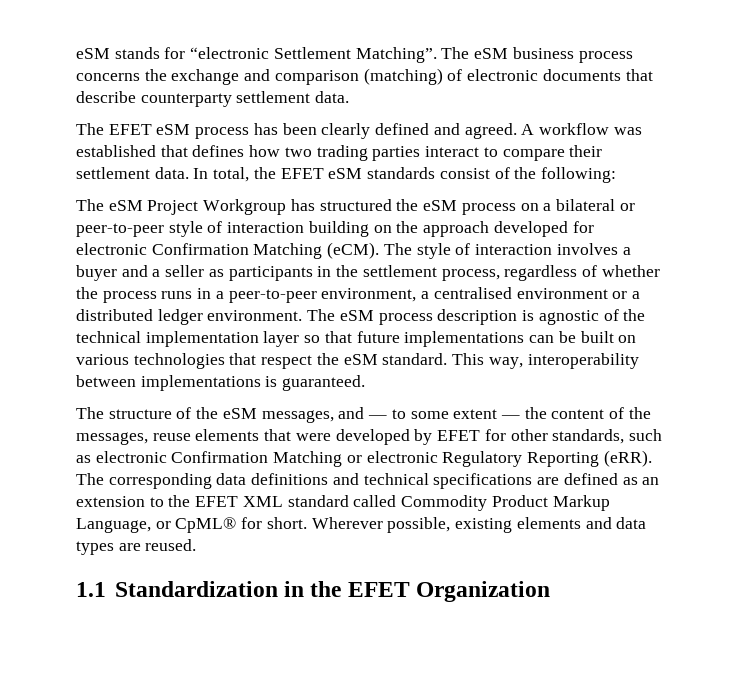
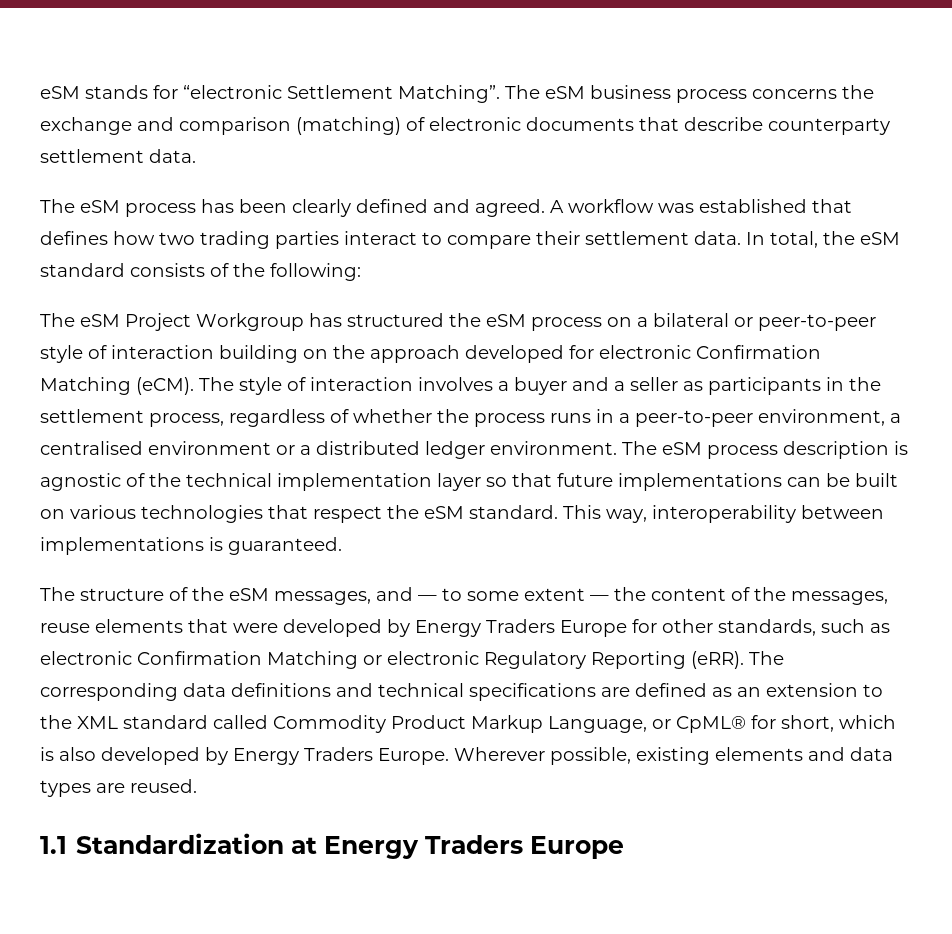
- The EFET eSM process has been clearly defined and agreed.
+ The eSM process has been clearly defined and agreed.
- In total, the EFET eSM standards consist of the following:
+ In total, the eSM standard consists of the following:
- The structure of the eSM messages, and — to some extent — the content of the messages, reuse elements that were developed by EFET for other standards, such as electronic Confirmation Matching or electronic Regulatory Reporting (eRR).
+ The structure of the eSM messages, and — to some extent — the content of the messages, reuse elements that were developed by Energy Traders Europe for other standards, such as electronic Confirmation Matching or electronic Regulatory Reporting (eRR).
- The corresponding data definitions and technical specifications are defined as an extension to the EFET XML standard called Commodity Product Markup Language, or CpML® for short.
+ The corresponding data definitions and technical specifications are defined as an extension to the XML standard called Commodity Product Markup Language, or CpML® for short, which is also developed by Energy Traders Europe.
- 1.1 Standardization in the EFET Organization
+ 1.1 Standardization at Energy Traders Europe

